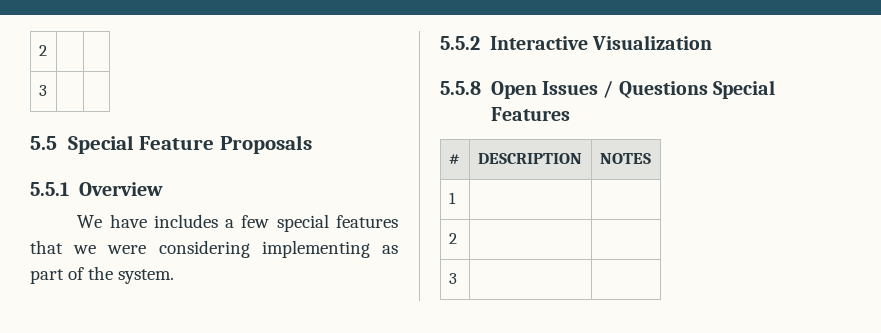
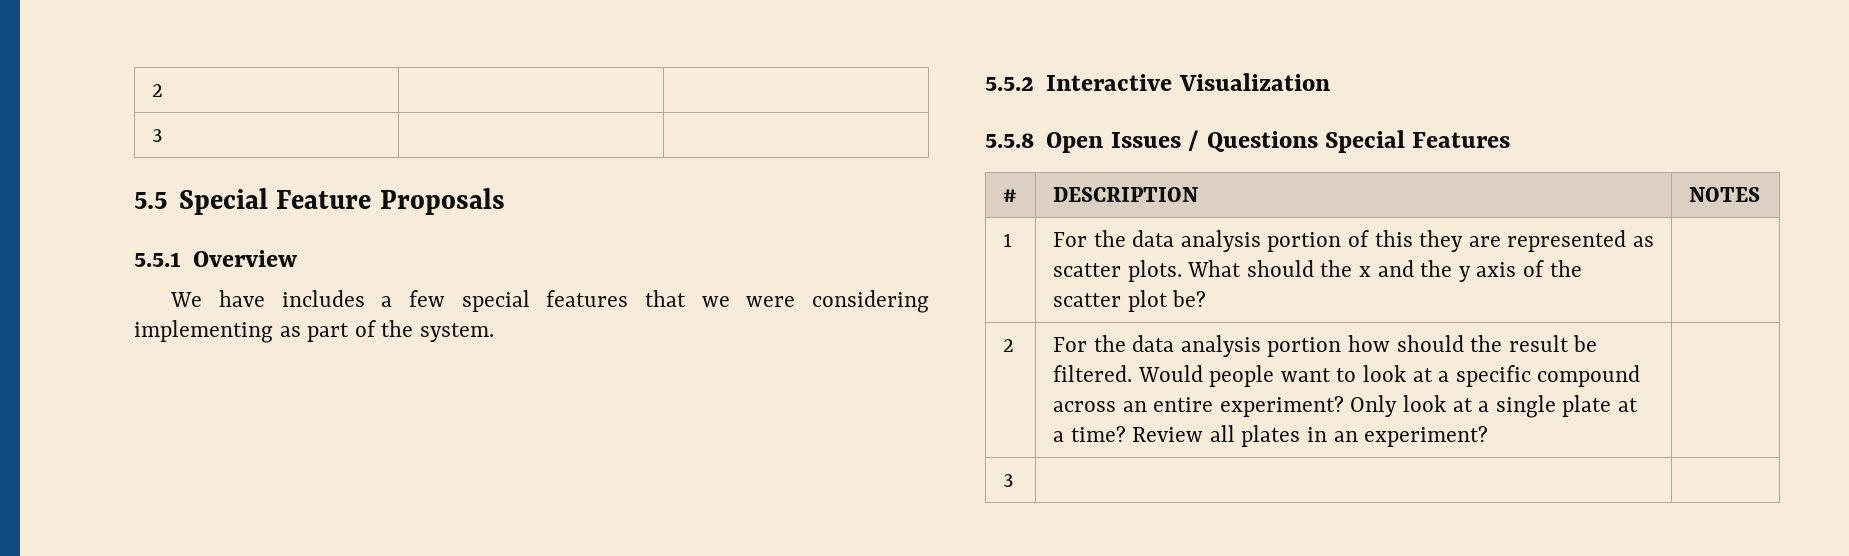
- 1 | |
- 2 | |
+ 1 | For the data analysis portion of this they are represented as scatter plots. What should the x and the y axis of the scatter plot be? |
+ 2 | For the data analysis portion how should the result be filtered. Would people want to look at a specific compound across an entire experiment? Only look at a single plate at a time? Review all plates in an experiment? |

